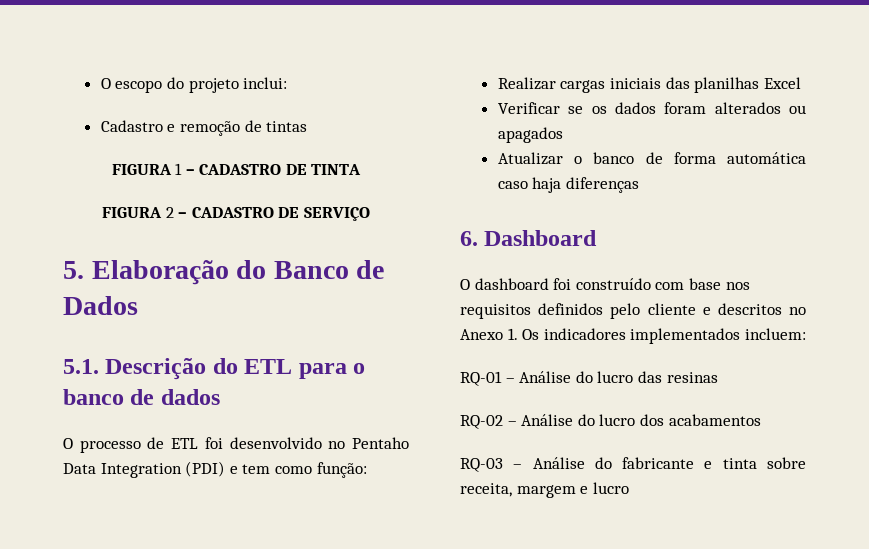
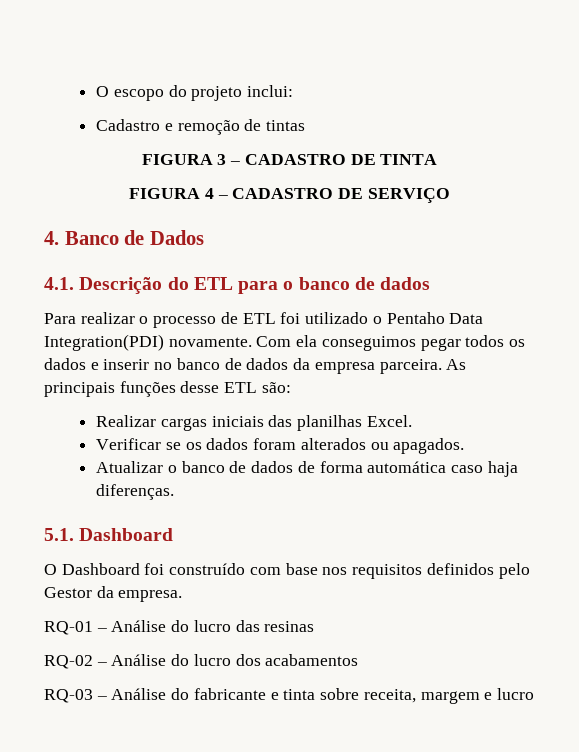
- FIGURA 1 – CADASTRO DE TINTA
+ FIGURA 3 – CADASTRO DE TINTA
- FIGURA 2 – CADASTRO DE SERVIÇO
+ FIGURA 4 – CADASTRO DE SERVIÇO
- 5. Elaboração do Banco de Dados
+ 4. Banco de Dados
- 5.1. Descrição do ETL para o banco de dados
+ 4.1. Descrição do ETL para o banco de dados
- O processo de ETL foi desenvolvido no Pentaho Data Integration (PDI) e tem como função:
+ Para realizar o processo de ETL foi utilizado o Pentaho Data Integration(PDI) novamente. Com ela conseguimos pegar todos os dados e inserir no banco de dados da empresa parceira. As principais funções desse ETL são:
- Realizar cargas iniciais das planilhas Excel
+ Realizar cargas iniciais das planilhas Excel.
- Verificar se os dados foram alterados ou apagados
+ Verificar se os dados foram alterados ou apagados.
- Atualizar o banco de forma automática caso haja diferenças
- 6. Dashboard
+ Atualizar o banco de dados de forma automática caso haja diferenças.
+ 5.1. Dashboard
- O dashboard foi construído com base nos requisitos definidos pelo cliente e descritos no Anexo 1. Os indicadores implementados incluem:
+ O Dashboard foi construído com base nos requisitos definidos pelo Gestor da empresa.

